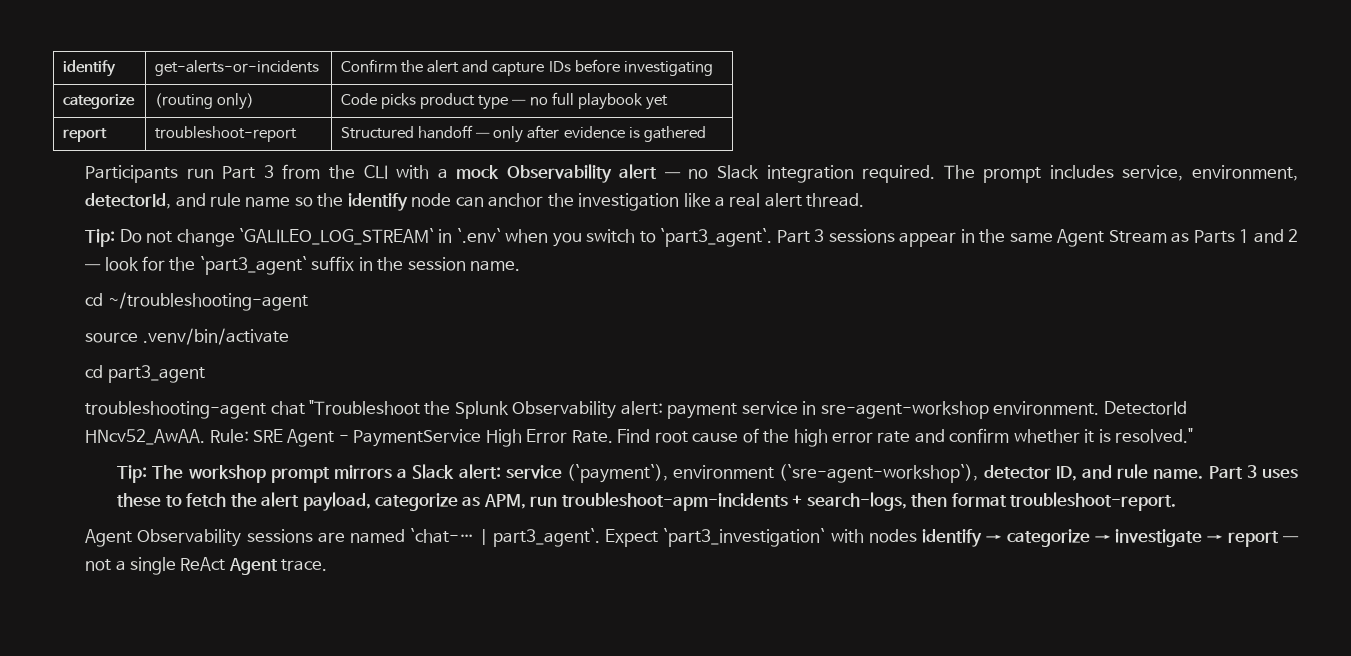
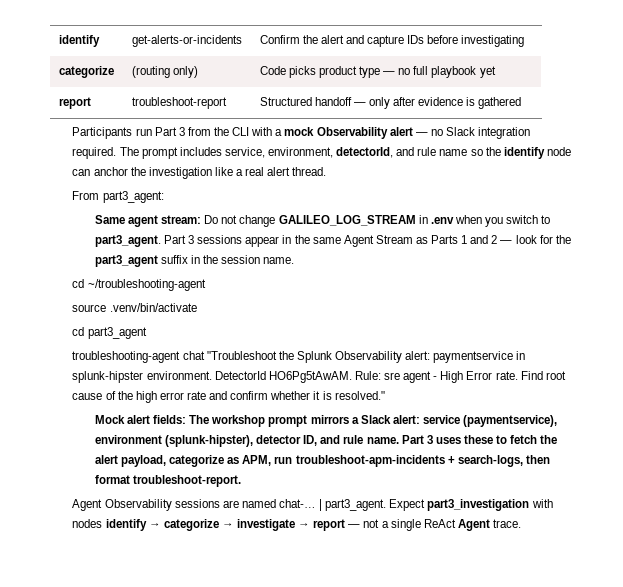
- Tip: Do not change `GALILEO_LOG_STREAM` in `.env` when you switch to `part3_agent`.
+ From part3_agent:
+ Same agent stream: Do not change GALILEO_LOG_STREAM in .env when you switch to part3_agent.
- Part 3 sessions appear in the same Agent Stream as Parts 1 and 2 — look for the `part3_agent` suffix in the session name.
+ Part 3 sessions appear in the same Agent Stream as Parts 1 and 2 — look for the part3_agent suffix in the session name.
- troubleshooting-agent chat "Troubleshoot the Splunk Observability alert: payment service in sre-agent-workshop environment. DetectorId HNcv52_AwAA. Rule: SRE Agent - PaymentService High Error Rate.
+ troubleshooting-agent chat "Troubleshoot the Splunk Observability alert: paymentservice in splunk-hipster environment. DetectorId HO6Pg5tAwAM. Rule: sre agent - High Error rate.
- Tip: The workshop prompt mirrors a Slack alert: service (`payment`), environment (`sre-agent-workshop`), detector ID, and rule name.
+ Mock alert fields: The workshop prompt mirrors a Slack alert: service (paymentservice), environment (splunk-hipster), detector ID, and rule name.
- Agent Observability sessions are named `chat-… | part3_agent`. Expect `part3_investigation` with nodes identify → categorize → investigate → report — not a single ReAct Agent trace.
+ Agent Observability sessions are named chat-… | part3_agent. Expect part3_investigation with nodes identify → categorize → investigate → report — not a single ReAct Agent trace.

